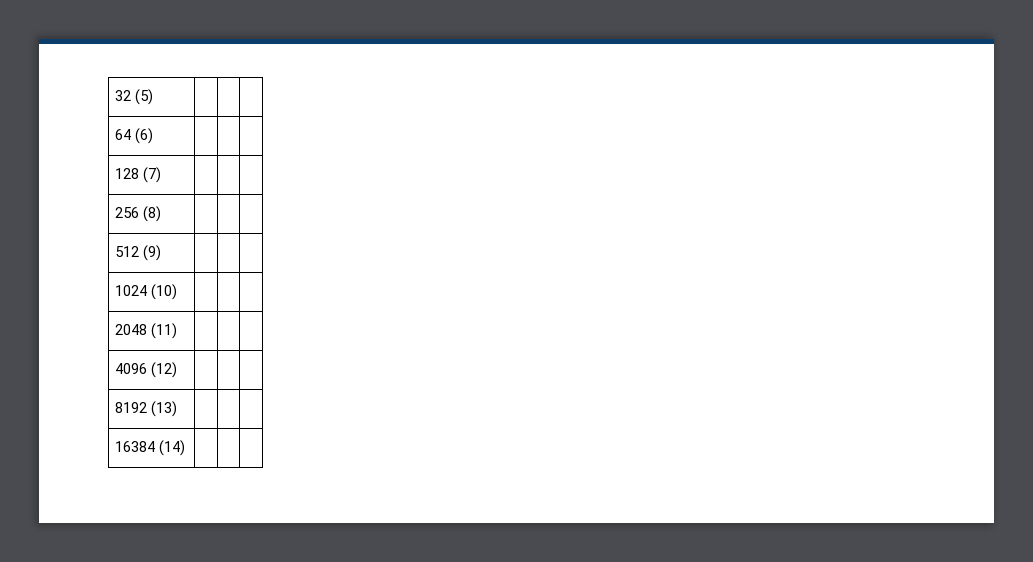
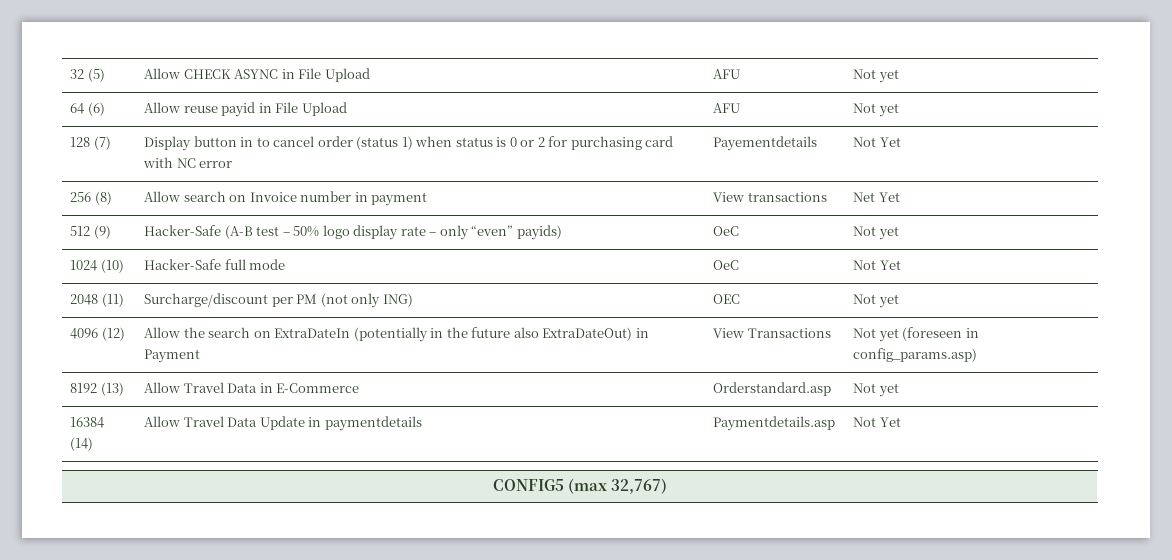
- 32 (5) | | |
- 64 (6) | | |
- 128 (7) | | |
- 256 (8) | | |
- 512 (9) | | |
- 1024 (10) | | |
- 2048 (11) | | |
- 4096 (12) | | |
- 8192 (13) | | |
- 16384 (14) | | |
+ 32 (5) | Allow CHECK ASYNC in File Upload | AFU | Not yet
+ 64 (6) | Allow reuse payid in File Upload | AFU | Not yet
+ 128 (7) | Display button in to cancel order (status 1) when status is 0 or 2 for purchasing card with NC error | Payementdetails | Not Yet
+ 256 (8) | Allow search on Invoice number in payment | View transactions | Net Yet
+ 512 (9) | Hacker-Safe (A-B test – 50% logo display rate – only “even” payids) | OeC | Not yet
+ 1024 (10) | Hacker-Safe full mode | OeC | Not Yet
+ 2048 (11) | Surcharge/discount per PM (not only ING) | OEC | Not yet
+ 4096 (12) | Allow the search on ExtraDateIn (potentially in the future also ExtraDateOut) in Payment | View Transactions | Not yet (foreseen in config_params.asp)
+ 8192 (13) | Allow Travel Data in E-Commerce | Orderstandard.asp | Not yet
+ 16384 (14) | Allow Travel Data Update in paymentdetails | Paymentdetails.asp | Not Yet
+ CONFIG5 (max 32,767)

